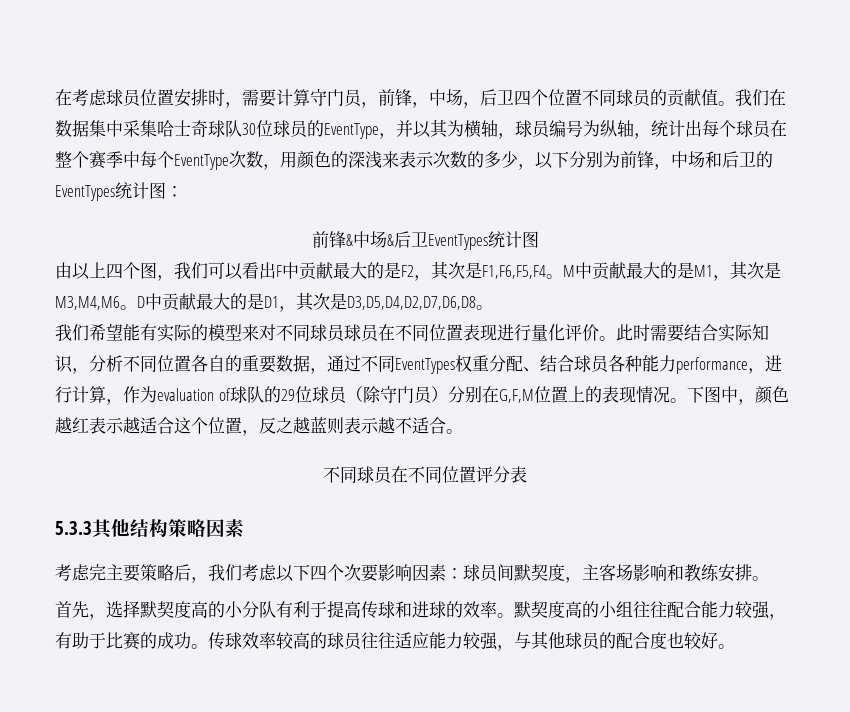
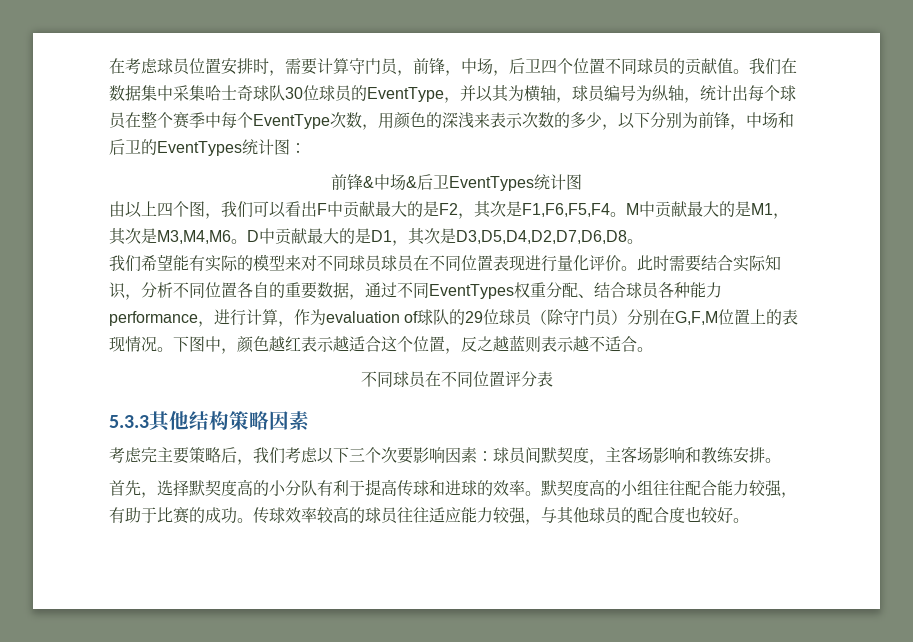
- 考虑完主要策略后，我们考虑以下四个次要影响因素：球员间默契度，主客场影响和教练安排。
+ 考虑完主要策略后，我们考虑以下三个次要影响因素：球员间默契度，主客场影响和教练安排。

